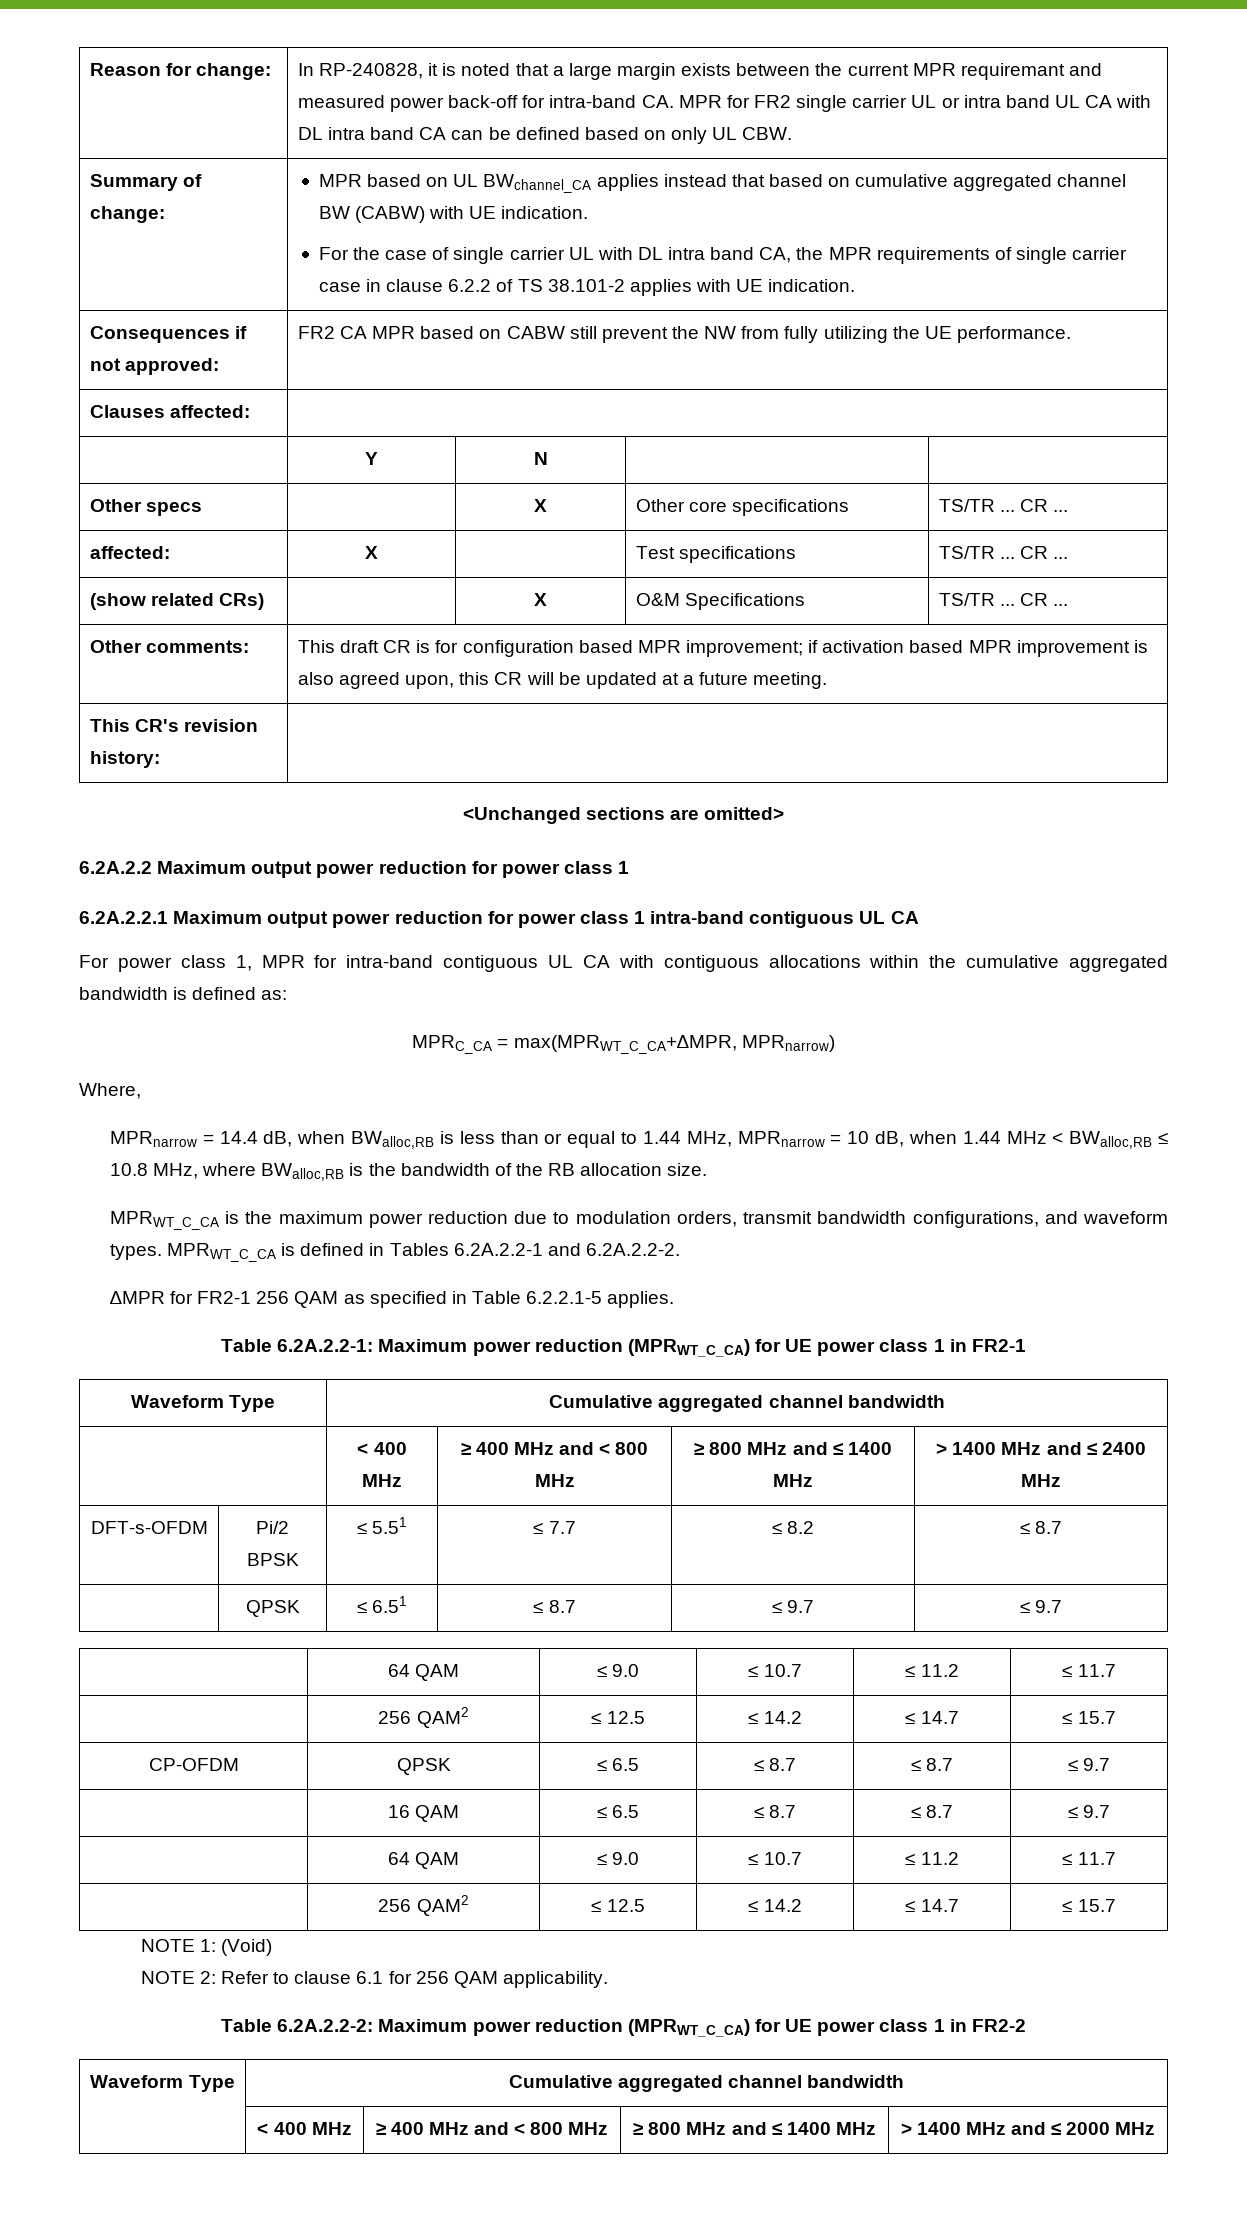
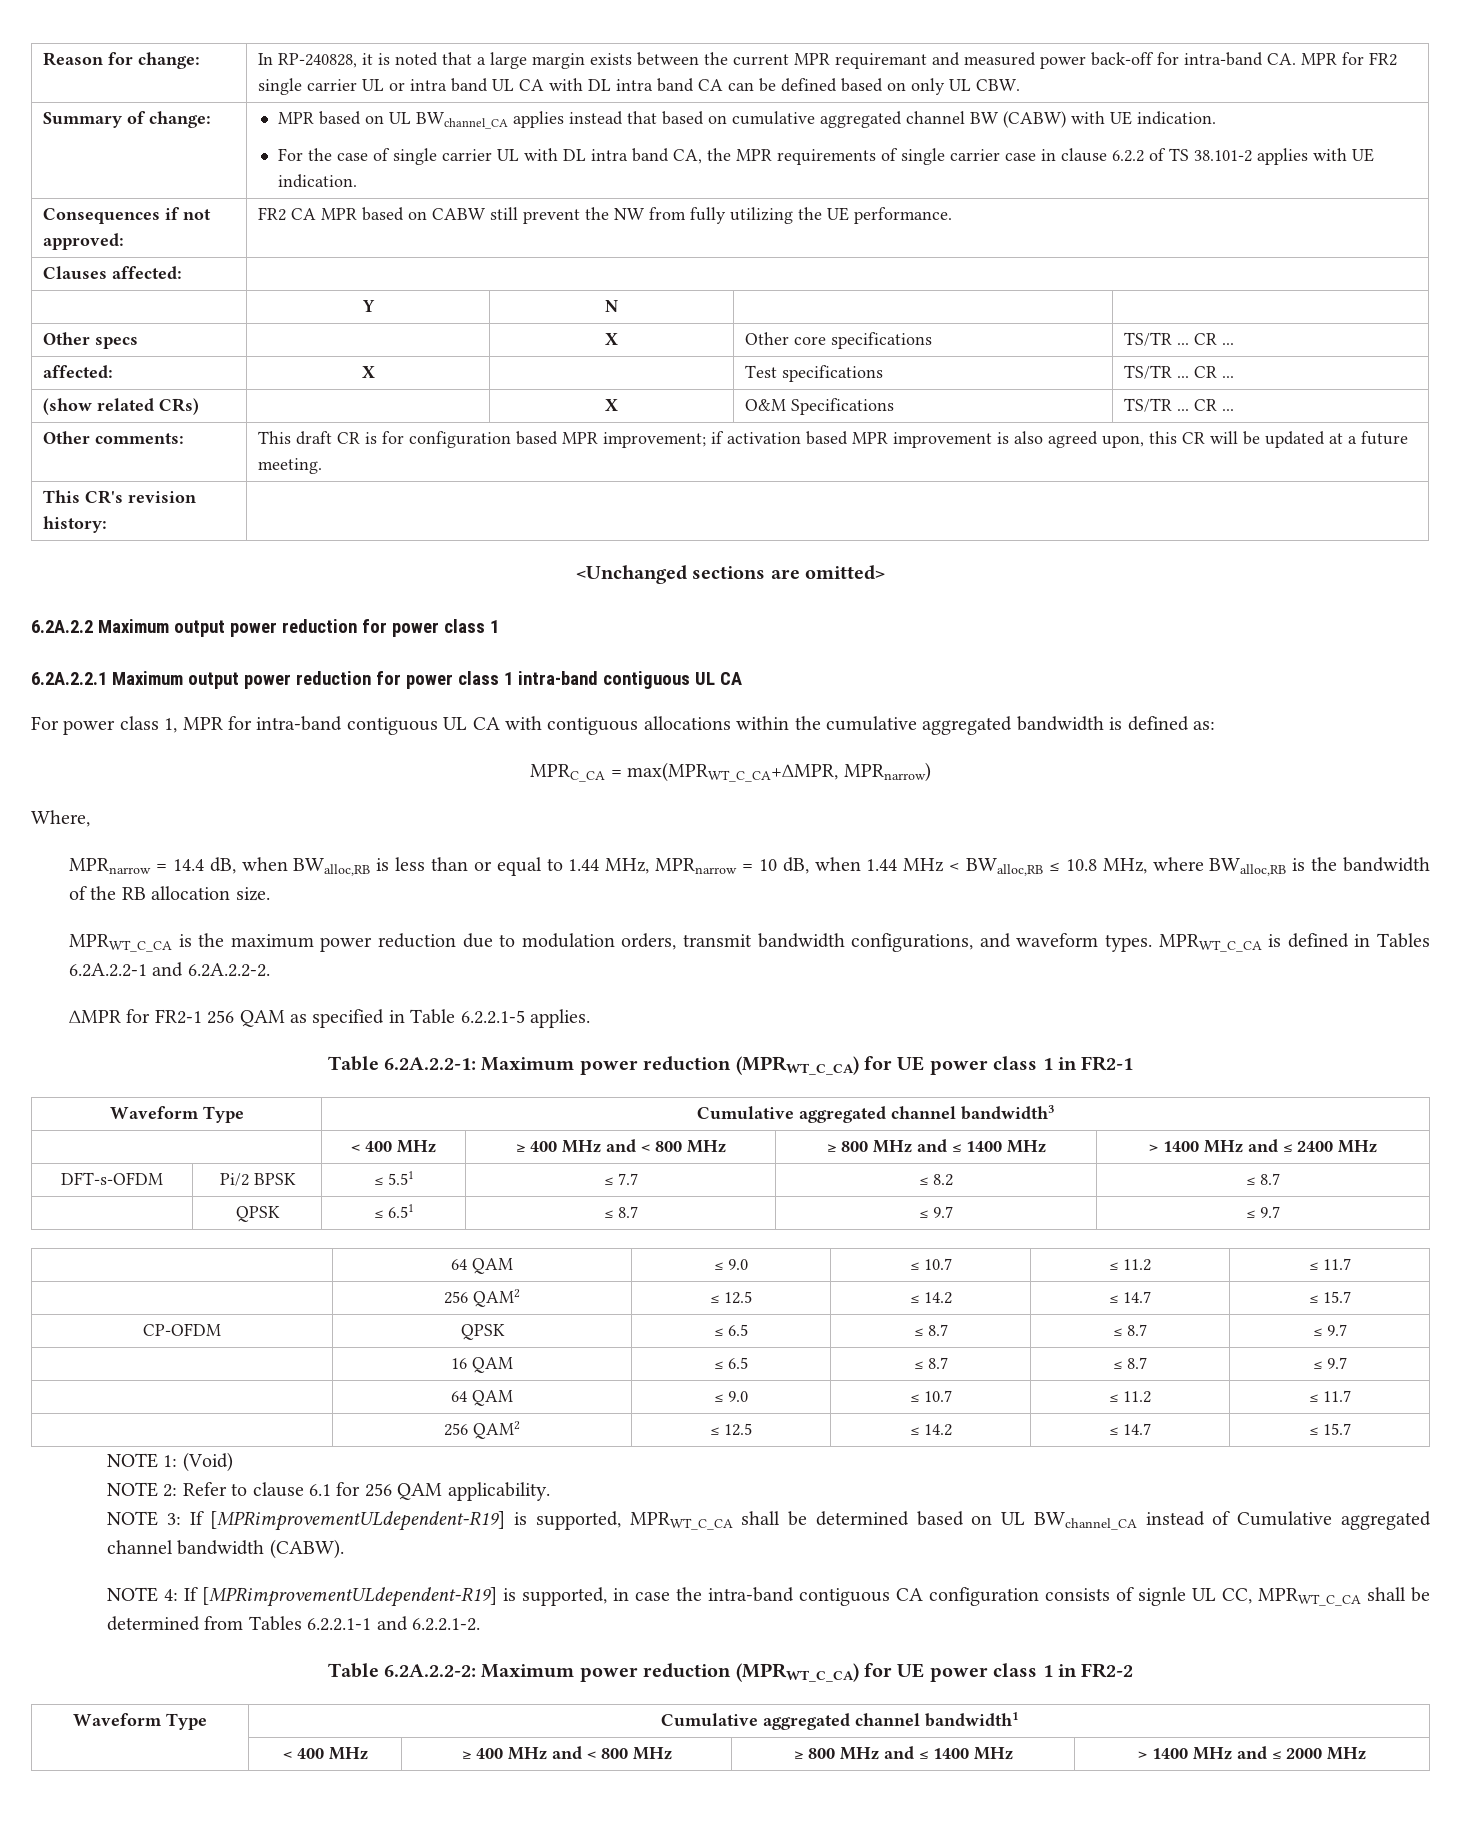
  Table 6.2A.2.2-1: Maximum power reduction (MPRWT_C_CA) for UE power class 1 in FR2-1
- Waveform Type | Cumulative aggregated channel bandwidth
+ Waveform Type | Cumulative aggregated channel bandwidth3
+ NOTE 3: If [MPRimprovementULdependent-R19] is supported, MPRWT_C_CA shall be determined based on UL BWchannel_CA instead of Cumulative aggregated channel bandwidth (CABW).
+ NOTE 4: If [MPRimprovementULdependent-R19] is supported, in case the intra-band contiguous CA configuration consists of signle UL CC, MPRWT_C_CA shall be determined from Tables 6.2.2.1-1 and 6.2.2.1-2.
  Table 6.2A.2.2-2: Maximum power reduction (MPRWT_C_CA) for UE power class 1 in FR2-2
- Waveform Type | Cumulative aggregated channel bandwidth
+ Waveform Type | Cumulative aggregated channel bandwidth1

